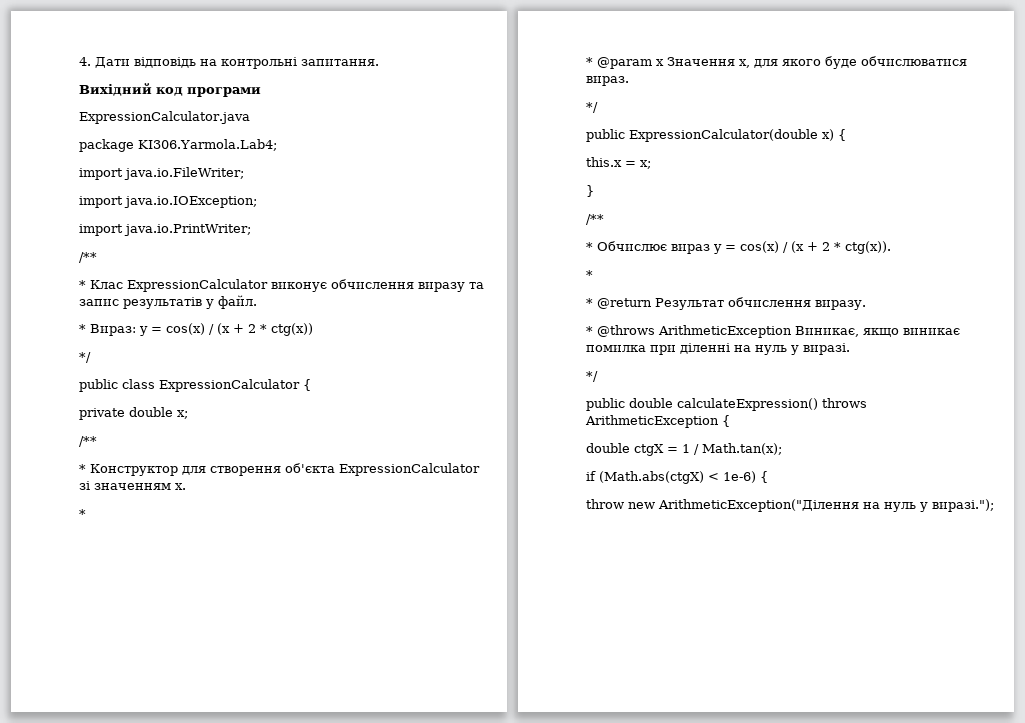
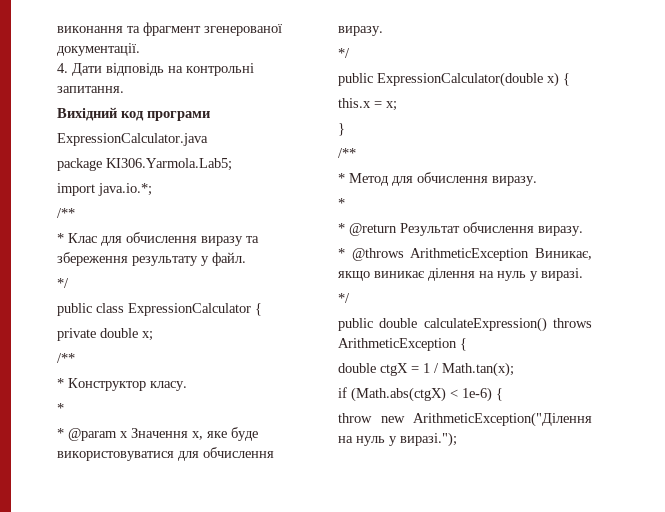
+ виконання та фрагмент згенерованої документації.
- package KI306.Yarmola.Lab4;
- import java.io.FileWriter;
- import java.io.IOException;
- import java.io.PrintWriter;
+ package KI306.Yarmola.Lab5;
+ import java.io.*;
- * Клас ExpressionCalculator виконує обчислення виразу та запис результатів у файл.
+ * Клас для обчислення виразу та збереження результату у файл.
- * Вираз: y = cos(x) / (x + 2 * ctg(x))
- * Конструктор для створення об'єкта ExpressionCalculator зі значенням x.
+ * Конструктор класу.
- * @param x Значення x, для якого буде обчислюватися вираз.
+ * @param x Значення x, яке буде використовуватися для обчислення виразу.
- * Обчислює вираз y = cos(x) / (x + 2 * ctg(x)).
+ * Метод для обчислення виразу.
- * @throws ArithmeticException Виникає, якщо виникає помилка при діленні на нуль у виразі.
+ * @throws ArithmeticException Виникає, якщо виникає ділення на нуль у виразі.

